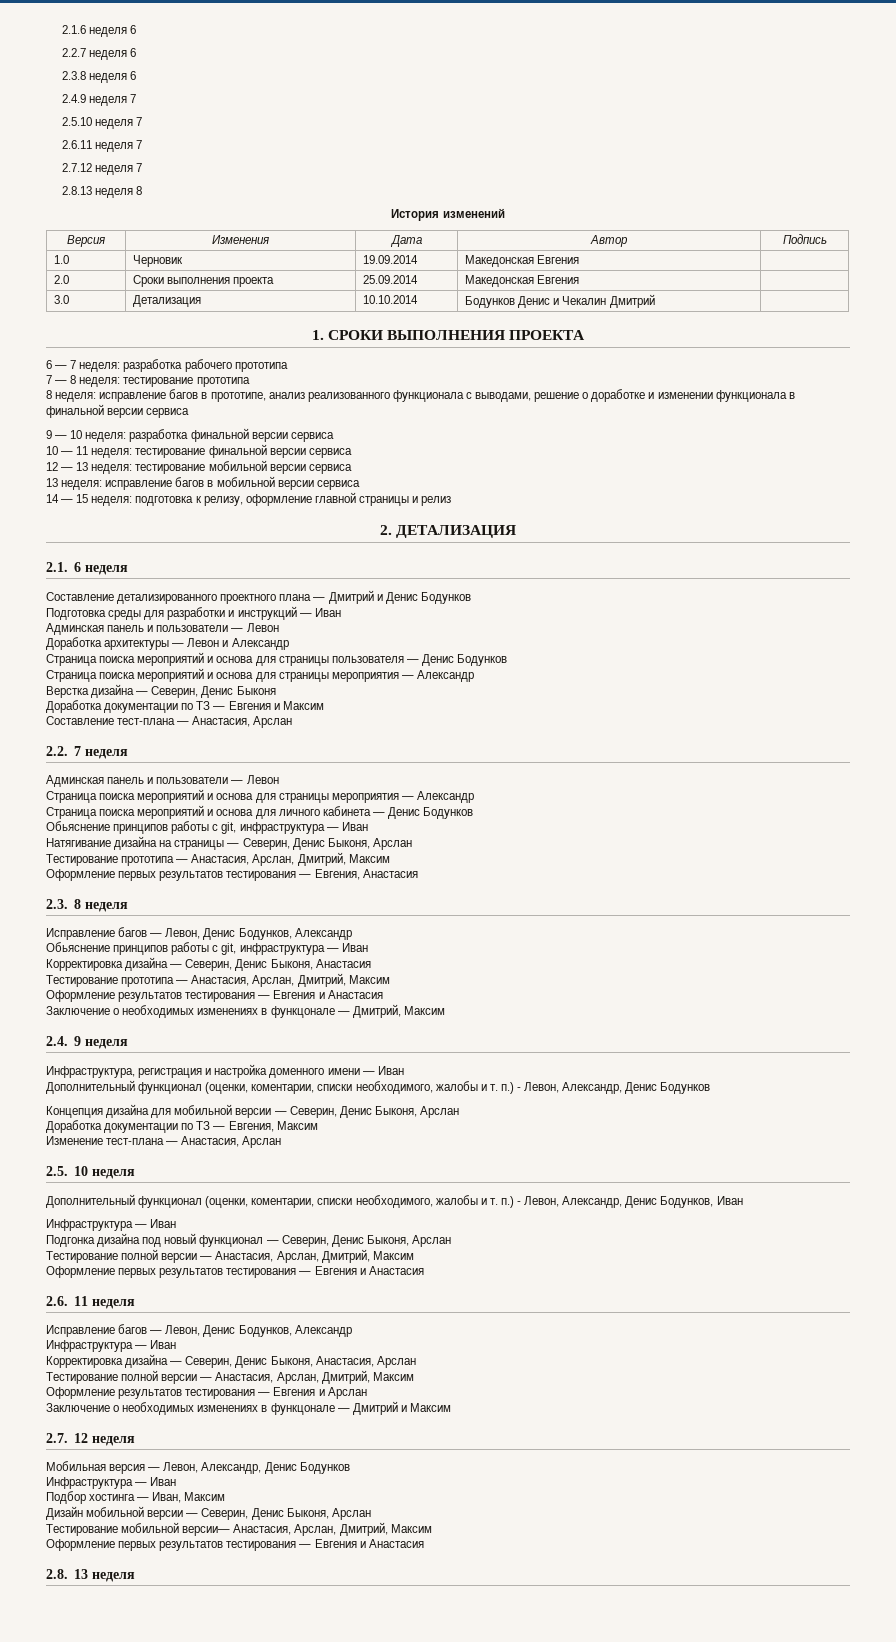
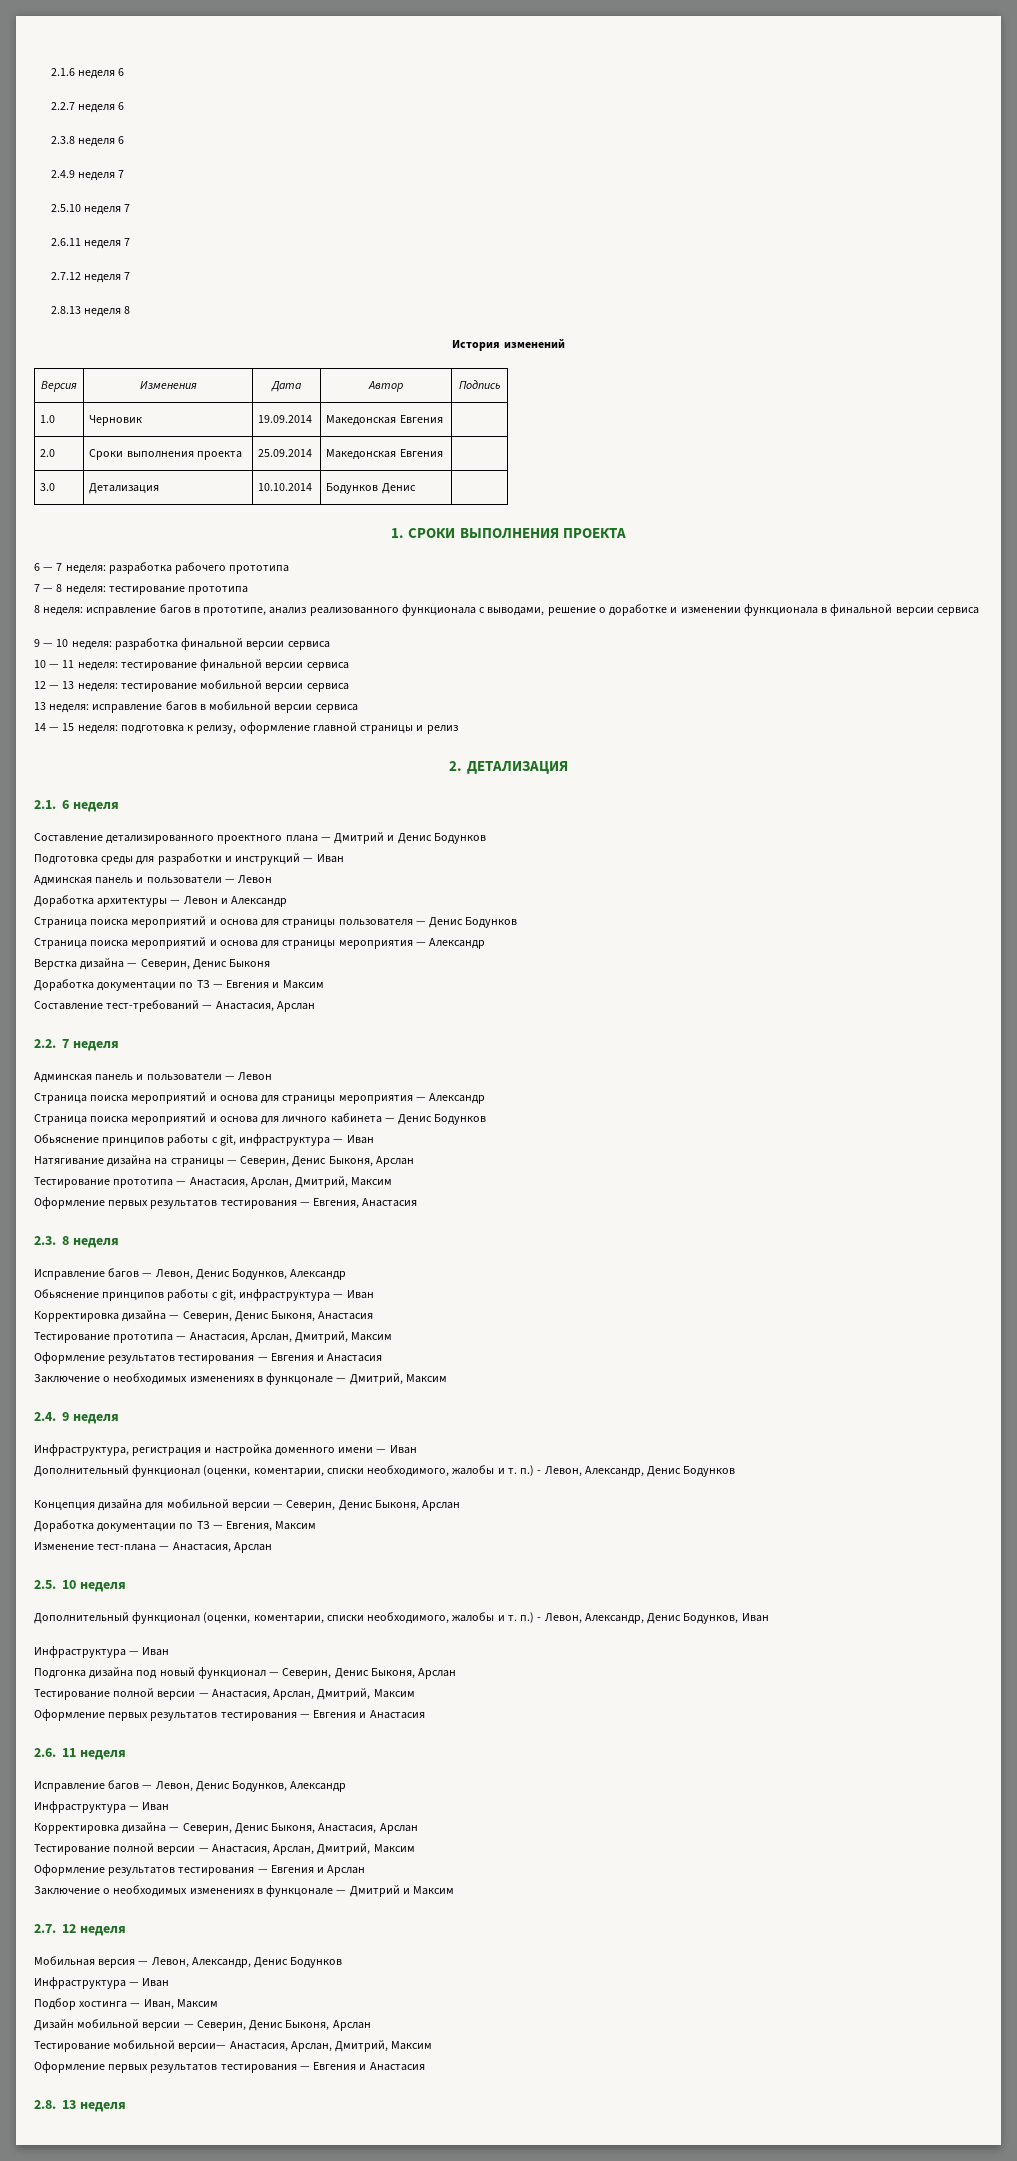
- 3.0 | Детализация | 10.10.2014 | Бодунков Денис и Чекалин Дмитрий |
+ 3.0 | Детализация | 10.10.2014 | Бодунков Денис |
- Составление тест-плана — Анастасия, Арслан
+ Составление тест-требований — Анастасия, Арслан

